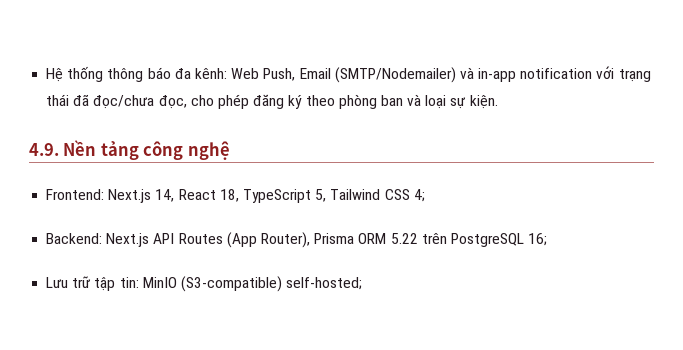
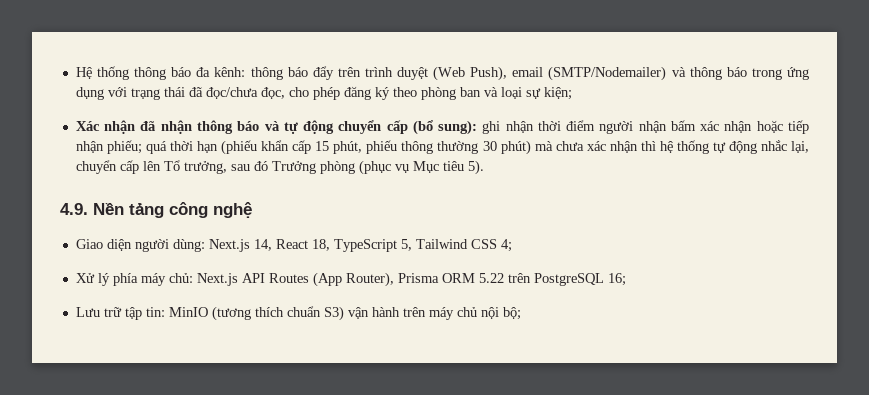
- Hệ thống thông báo đa kênh: Web Push, Email (SMTP/Nodemailer) và in-app notification với trạng thái đã đọc/chưa đọc, cho phép đăng ký theo phòng ban và loại sự kiện.
+ Hệ thống thông báo đa kênh: thông báo đẩy trên trình duyệt (Web Push), email (SMTP/Nodemailer) và thông báo trong ứng dụng với trạng thái đã đọc/chưa đọc, cho phép đăng ký theo phòng ban và loại sự kiện;
+ Xác nhận đã nhận thông báo và tự động chuyển cấp (bổ sung): ghi nhận thời điểm người nhận bấm xác nhận hoặc tiếp nhận phiếu; quá thời hạn (phiếu khẩn cấp 15 phút, phiếu thông thường 30 phút) mà chưa xác nhận thì hệ thống tự động nhắc lại, chuyển cấp lên Tổ trưởng, sau đó Trưởng phòng (phục vụ Mục tiêu 5).
- Frontend: Next.js 14, React 18, TypeScript 5, Tailwind CSS 4;
+ Giao diện người dùng: Next.js 14, React 18, TypeScript 5, Tailwind CSS 4;
- Backend: Next.js API Routes (App Router), Prisma ORM 5.22 trên PostgreSQL 16;
+ Xử lý phía máy chủ: Next.js API Routes (App Router), Prisma ORM 5.22 trên PostgreSQL 16;
- Lưu trữ tập tin: MinIO (S3-compatible) self-hosted;
+ Lưu trữ tập tin: MinIO (tương thích chuẩn S3) vận hành trên máy chủ nội bộ;

